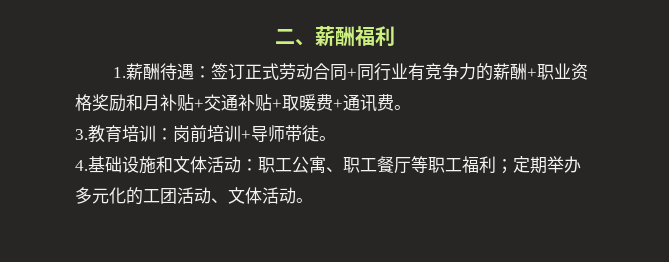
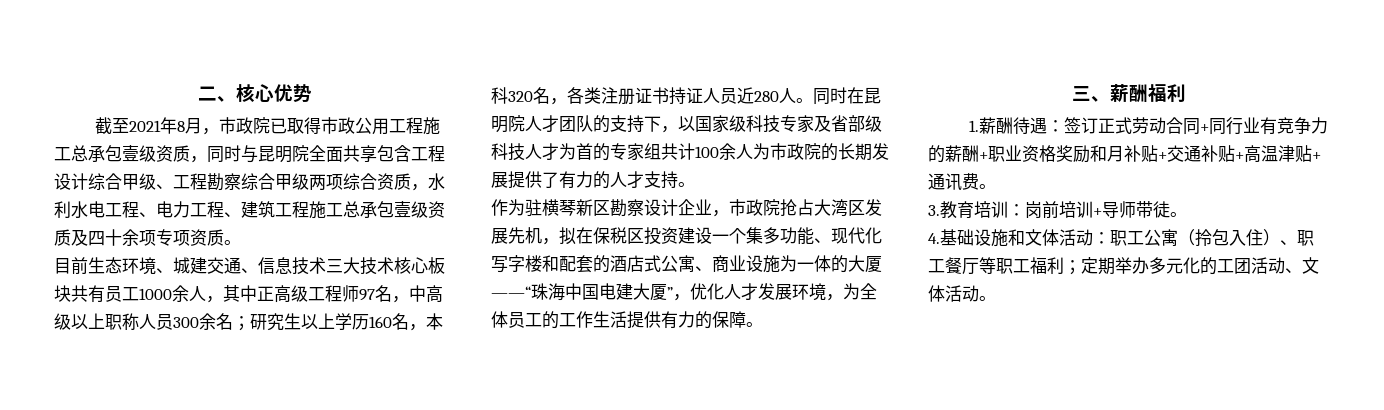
- 二、薪酬福利
+ 二、核心优势
+ 截至2021年8月，市政院已取得市政公用工程施工总承包壹级资质，同时与昆明院全面共享包含工程设计综合甲级、工程勘察综合甲级两项综合资质，水利水电工程、电力工程、建筑工程施工总承包壹级资质及四十余项专项资质。
+ 目前生态环境、城建交通、信息技术三大技术核心板块共有员工1000余人，其中正高级工程师97名，中高级以上职称人员300余名；研究生以上学历160名，本科320名，各类注册证书持证人员近280人。同时在昆明院人才团队的支持下，以国家级科技专家及省部级科技人才为首的专家组共计100余人为市政院的长期发展提供了有力的人才支持。
+ 作为驻横琴新区勘察设计企业，市政院抢占大湾区发展先机，拟在保税区投资建设一个集多功能、现代化写字楼和配套的酒店式公寓、商业设施为一体的大厦——“珠海中国电建大厦”，优化人才发展环境，为全体员工的工作生活提供有力的保障。
+ 三、薪酬福利
- 1.薪酬待遇：签订正式劳动合同+同行业有竞争力的薪酬+职业资格奖励和月补贴+交通补贴+取暖费+通讯费。
+ 1.薪酬待遇：签订正式劳动合同+同行业有竞争力的薪酬+职业资格奖励和月补贴+交通补贴+高温津贴+通讯费。
- 4.基础设施和文体活动：职工公寓、职工餐厅等职工福利；定期举办多元化的工团活动、文体活动。
+ 4.基础设施和文体活动：职工公寓（拎包入住）、职工餐厅等职工福利；定期举办多元化的工团活动、文体活动。

